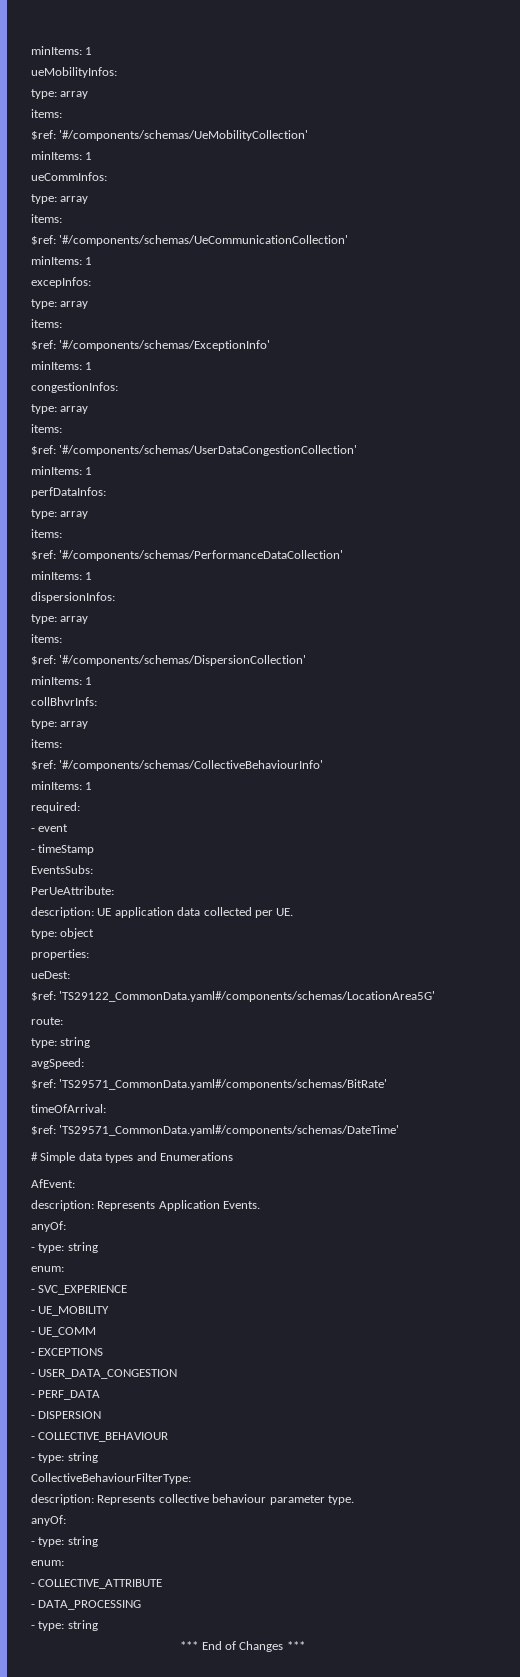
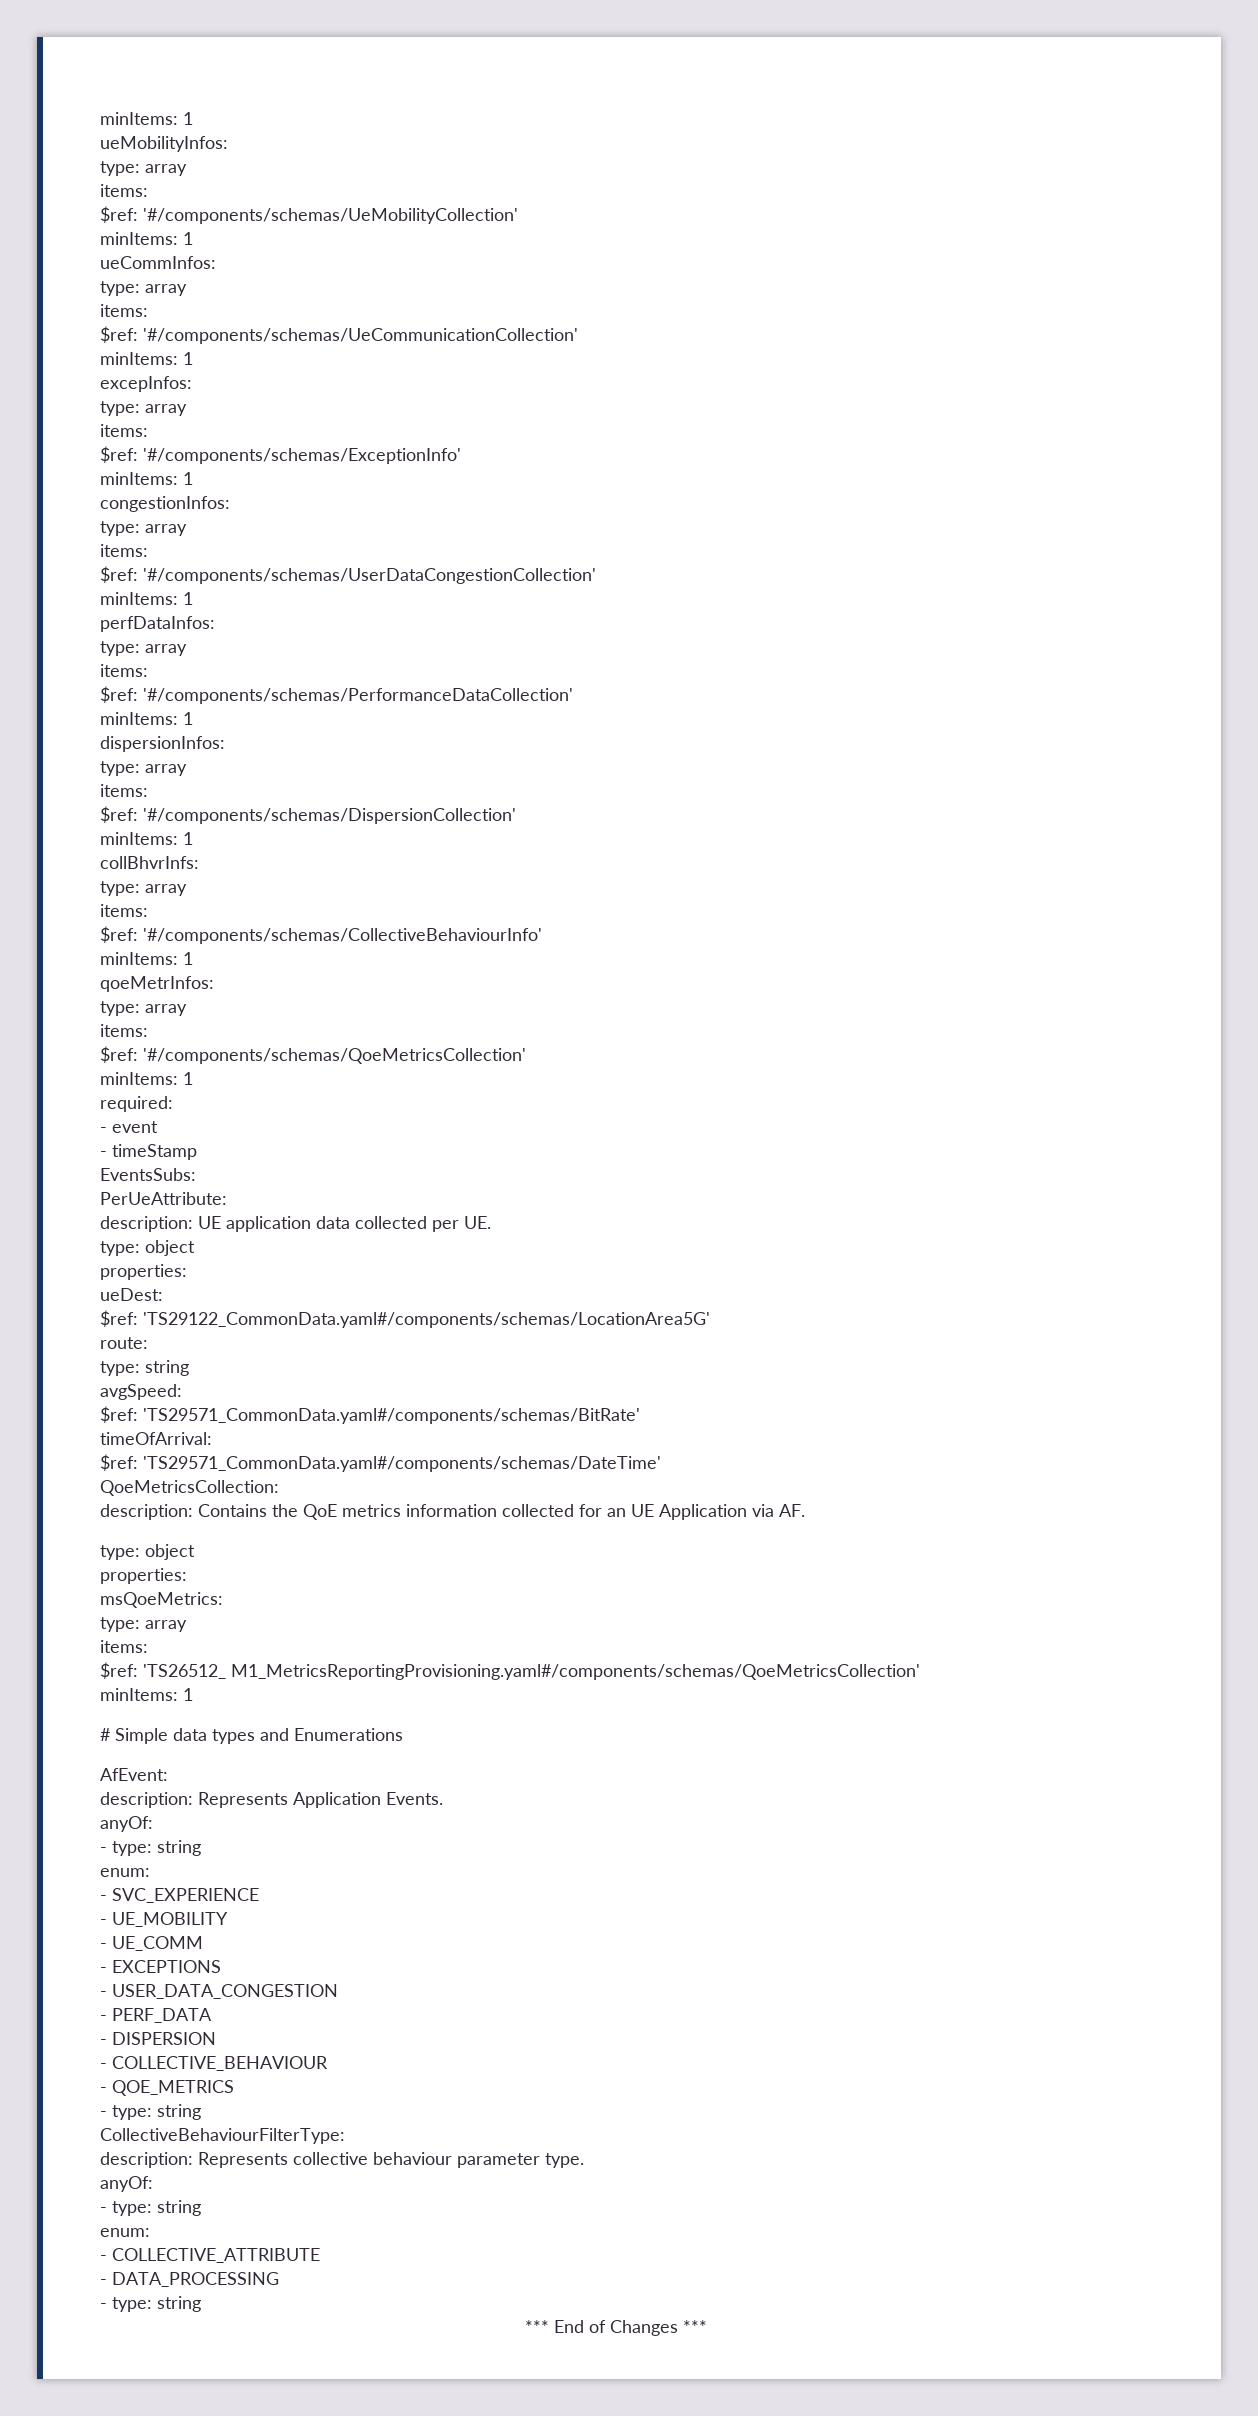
+ qoeMetrInfos:
+ type: array
+ items:
+ $ref: '#/components/schemas/QoeMetricsCollection'
+ minItems: 1
+ QoeMetricsCollection:
+ description: Contains the QoE metrics information collected for an UE Application via AF.
+ type: object
+ properties:
+ msQoeMetrics:
+ type: array
+ items:
+ $ref: 'TS26512_ M1_MetricsReportingProvisioning.yaml#/components/schemas/QoeMetricsCollection'
+ minItems: 1
+ - QOE_METRICS

